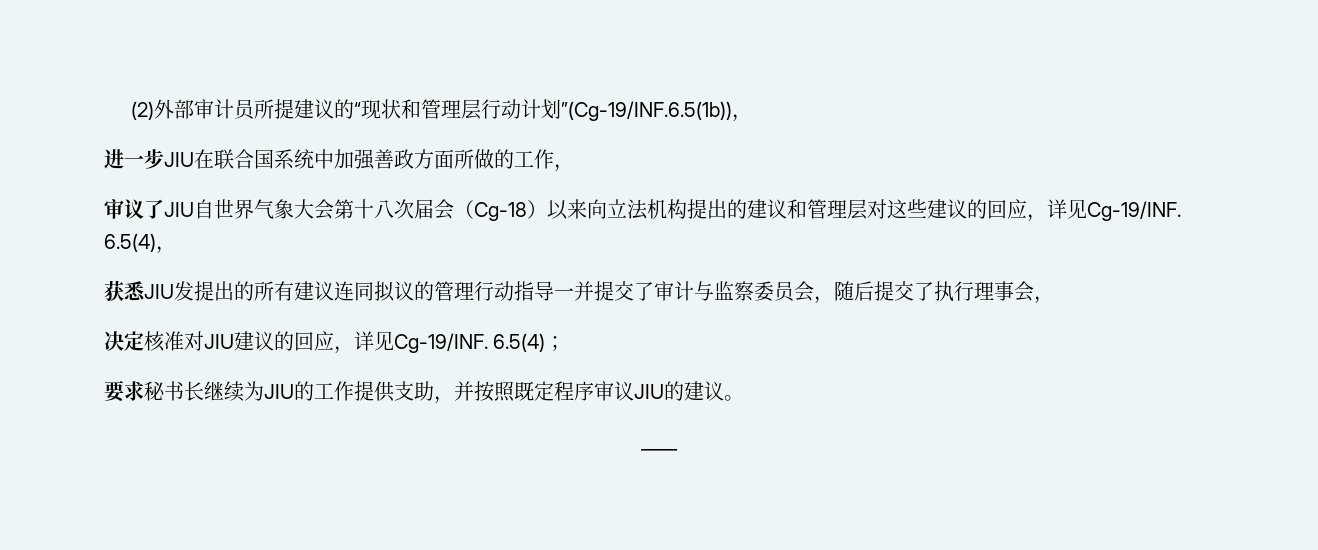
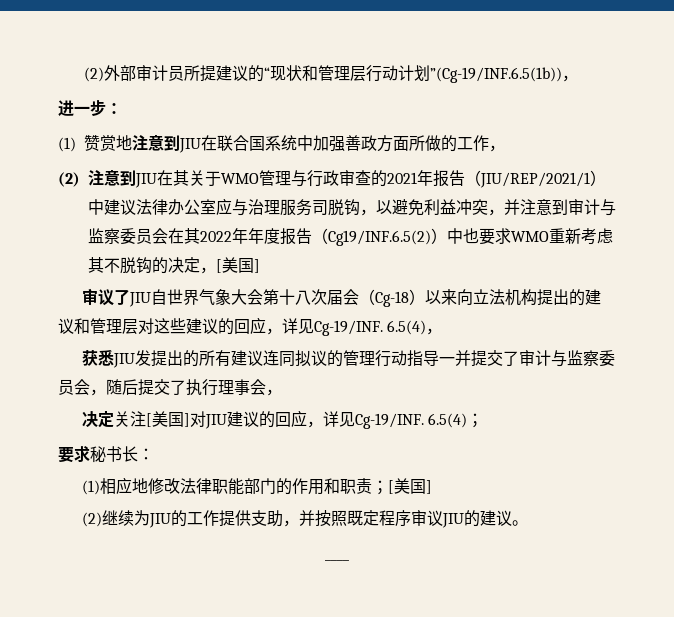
- 进一步JIU在联合国系统中加强善政方面所做的工作，
+ 进一步：
+ (1)赞赏地注意到JIU在联合国系统中加强善政方面所做的工作，
+ (2)注意到JIU在其关于WMO管理与行政审查的2021年报告（JIU/REP/2021/1）中建议法律办公室应与治理服务司脱钩，以避免利益冲突，并注意到审计与监察委员会在其2022年年度报告（Cg19/INF.6.5(2)）中也要求WMO重新考虑其不脱钩的决定，[美国]
- 决定核准对JIU建议的回应，详见Cg-19/INF.
+ 决定关注[美国]对JIU建议的回应，详见Cg-19/INF.
- 要求秘书长继续为JIU的工作提供支助，并按照既定程序审议JIU的建议。
+ 要求秘书长：
+ (1)相应地修改法律职能部门的作用和职责；[美国]
+ (2)继续为JIU的工作提供支助，并按照既定程序审议JIU的建议。

